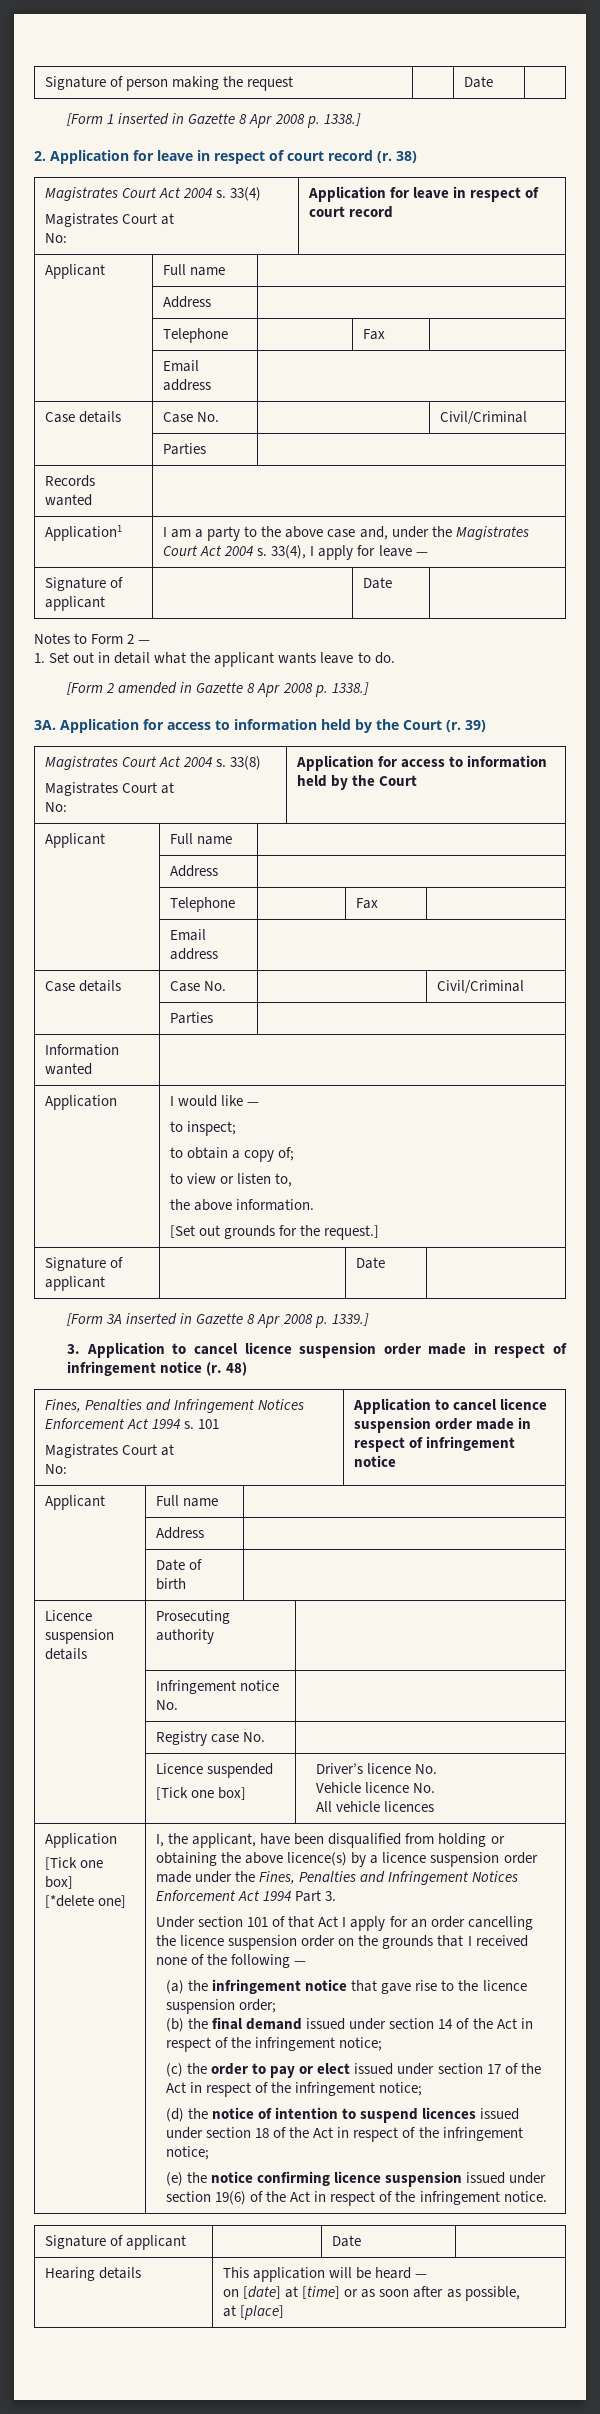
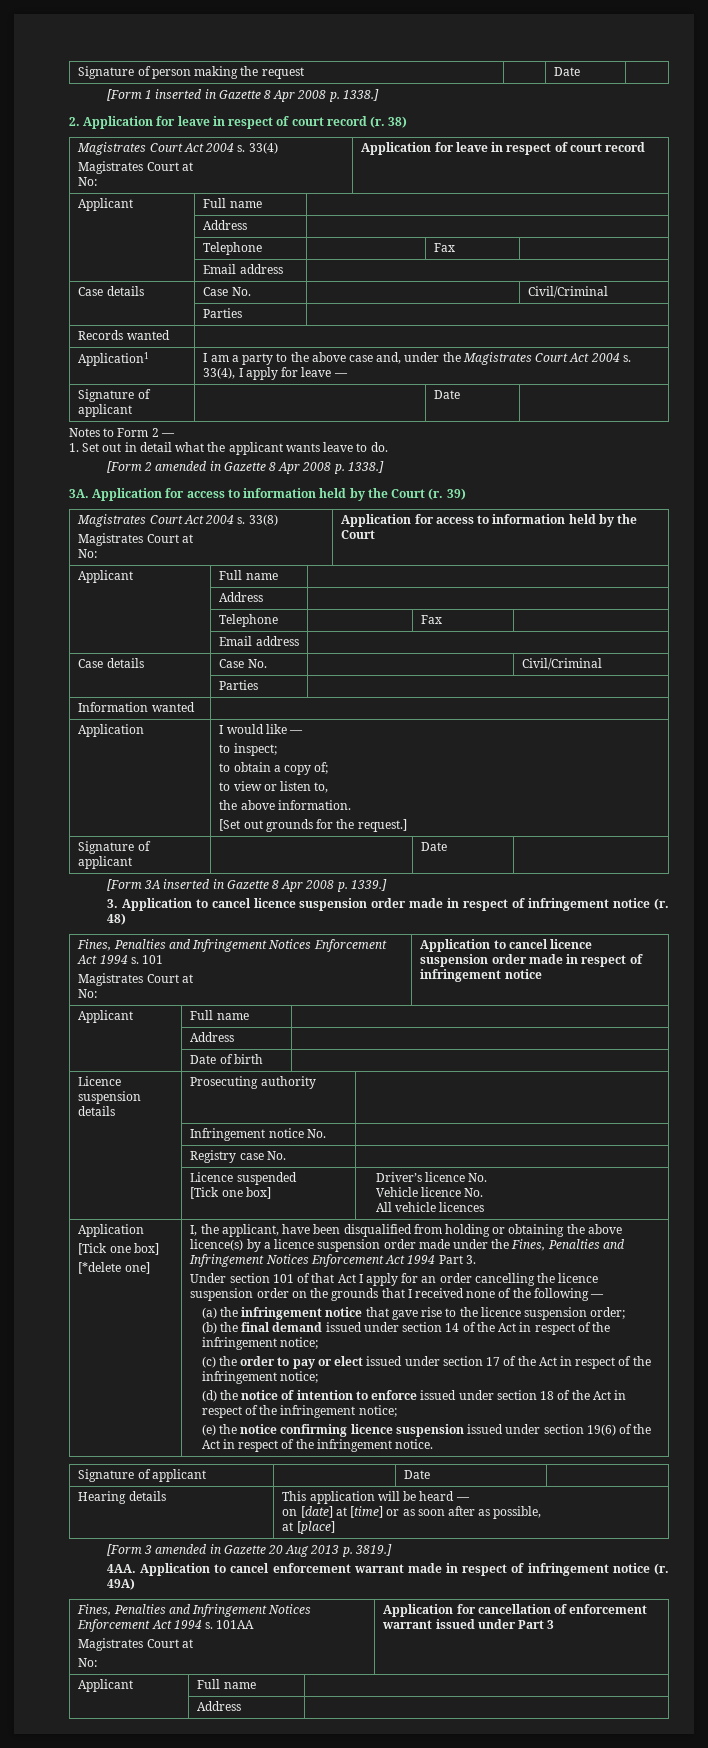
- (d) the notice of intention to suspend licences issued under section 18 of the Act in respect of the infringement notice;
+ (d) the notice of intention to enforce issued under section 18 of the Act in respect of the infringement notice;
+ [Form 3 amended in Gazette 20 Aug 2013 p. 3819.]
+ 4AA. Application to cancel enforcement warrant made in respect of infringement notice (r. 49A)
+ Fines, Penalties and Infringement Notices Enforcement Act 1994 s. 101AA
+ Magistrates Court at
+ No: | Application for cancellation of enforcement warrant issued under Part 3
+ Applicant | Full name |
+ | Address |

